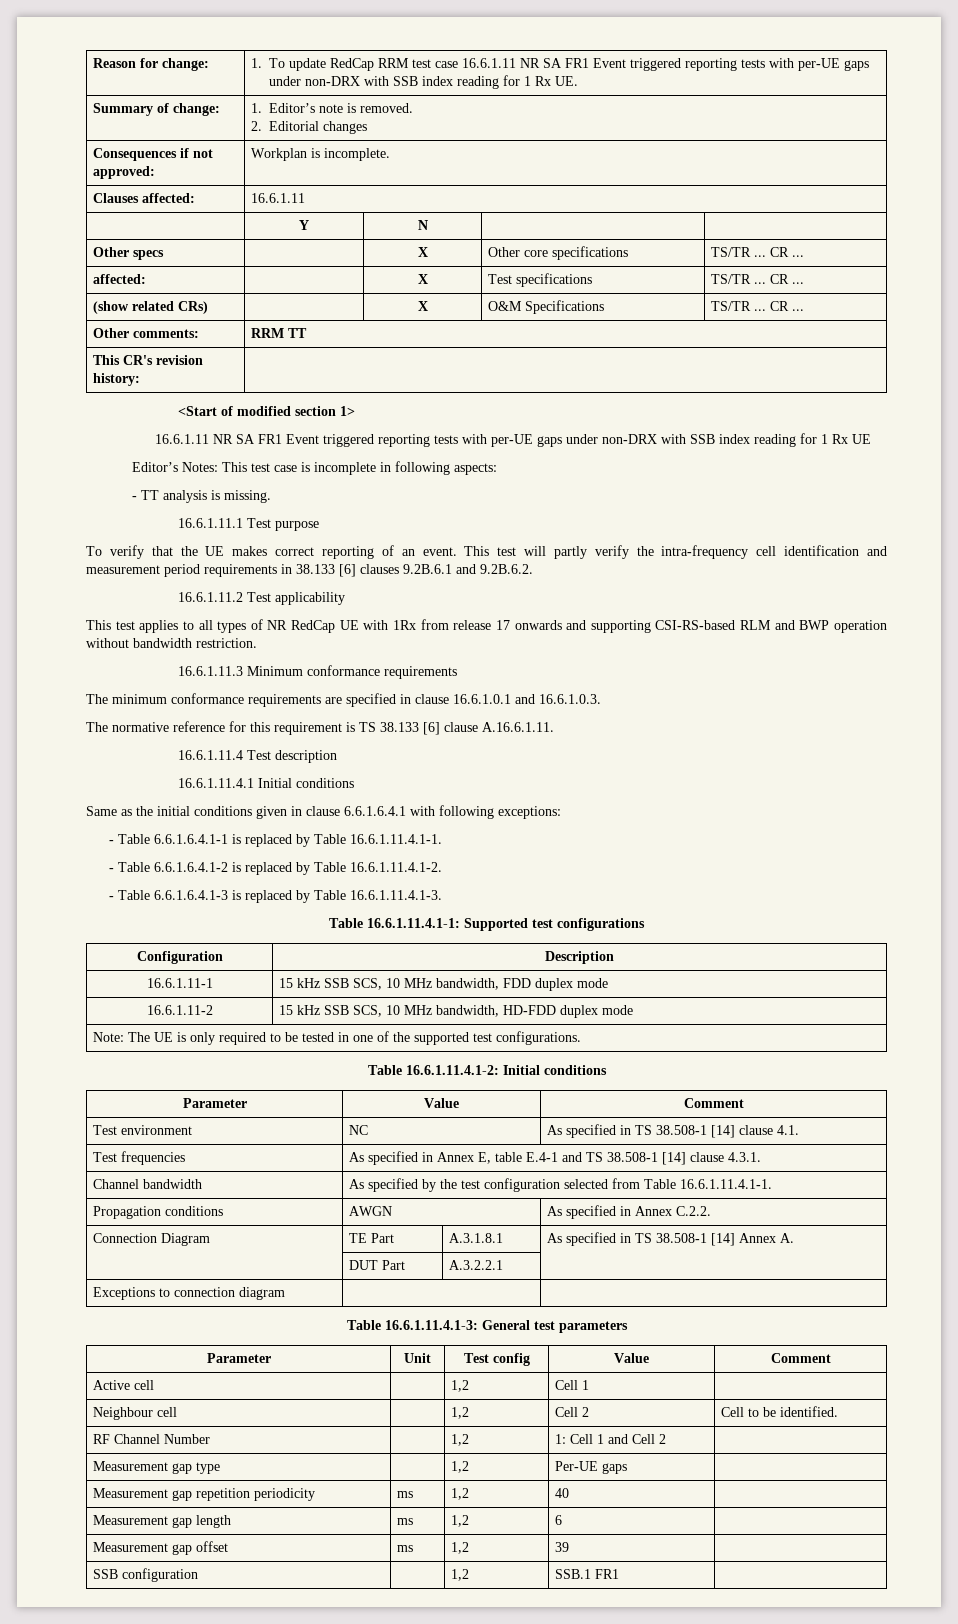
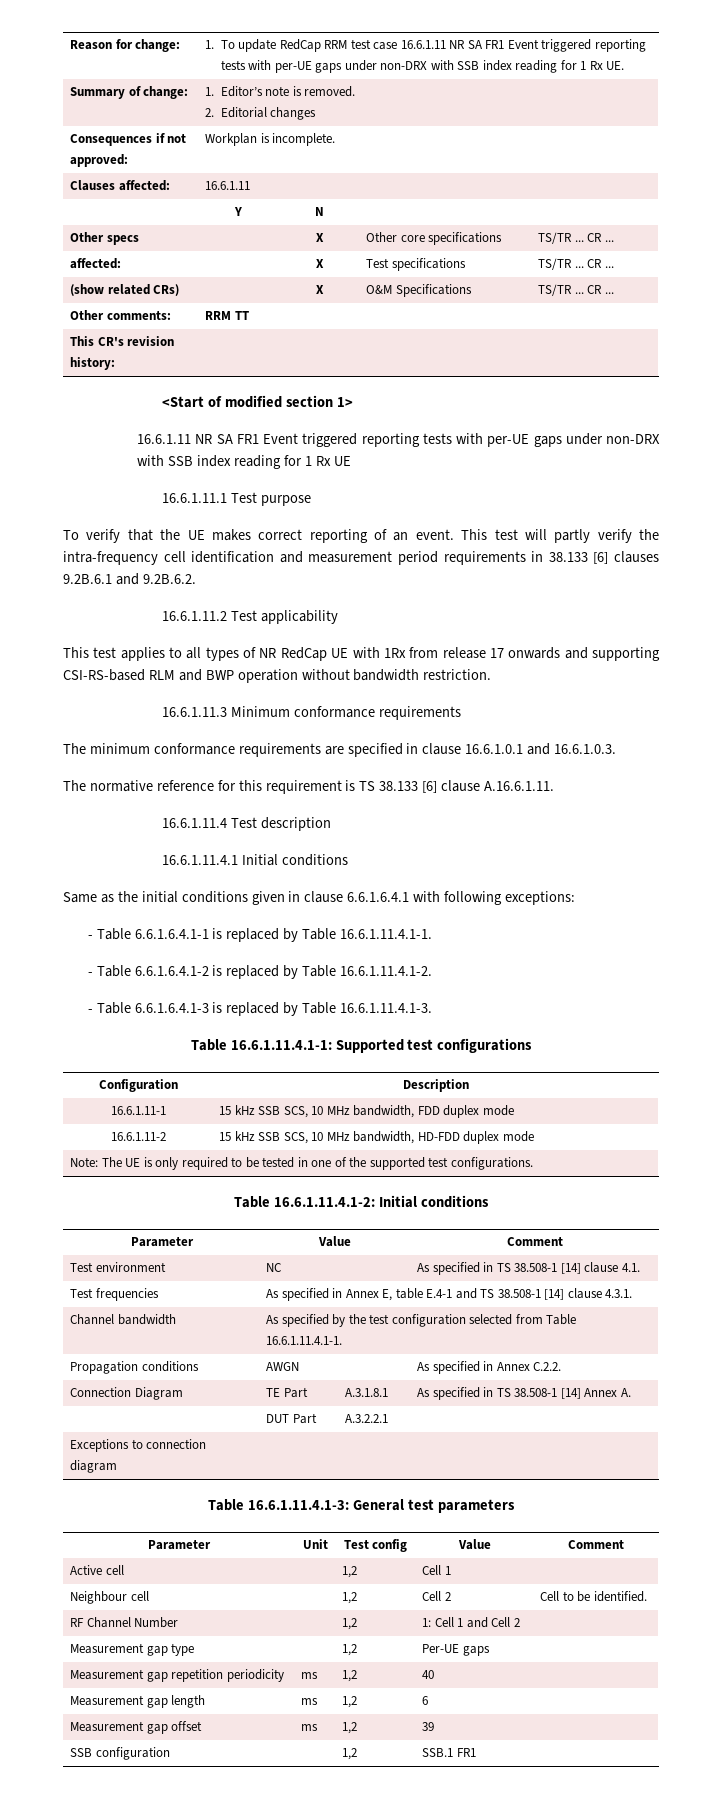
- Editor’s Notes: This test case is incomplete in following aspects:
- - TT analysis is missing.

